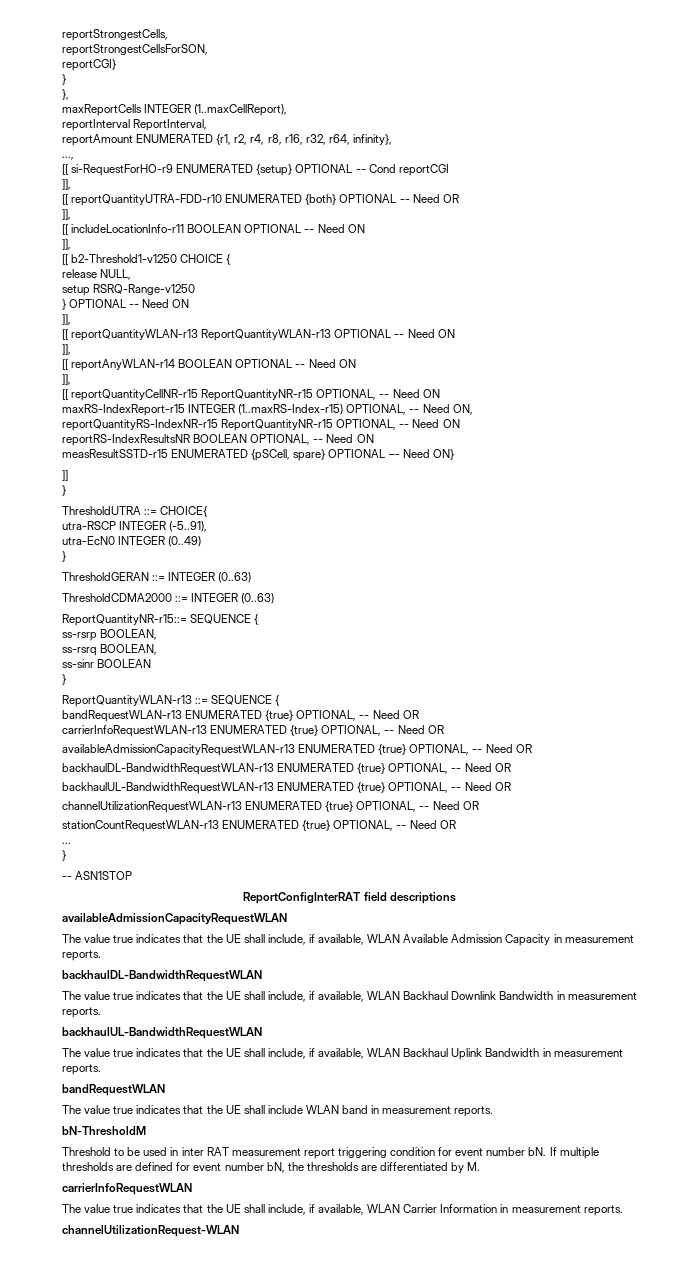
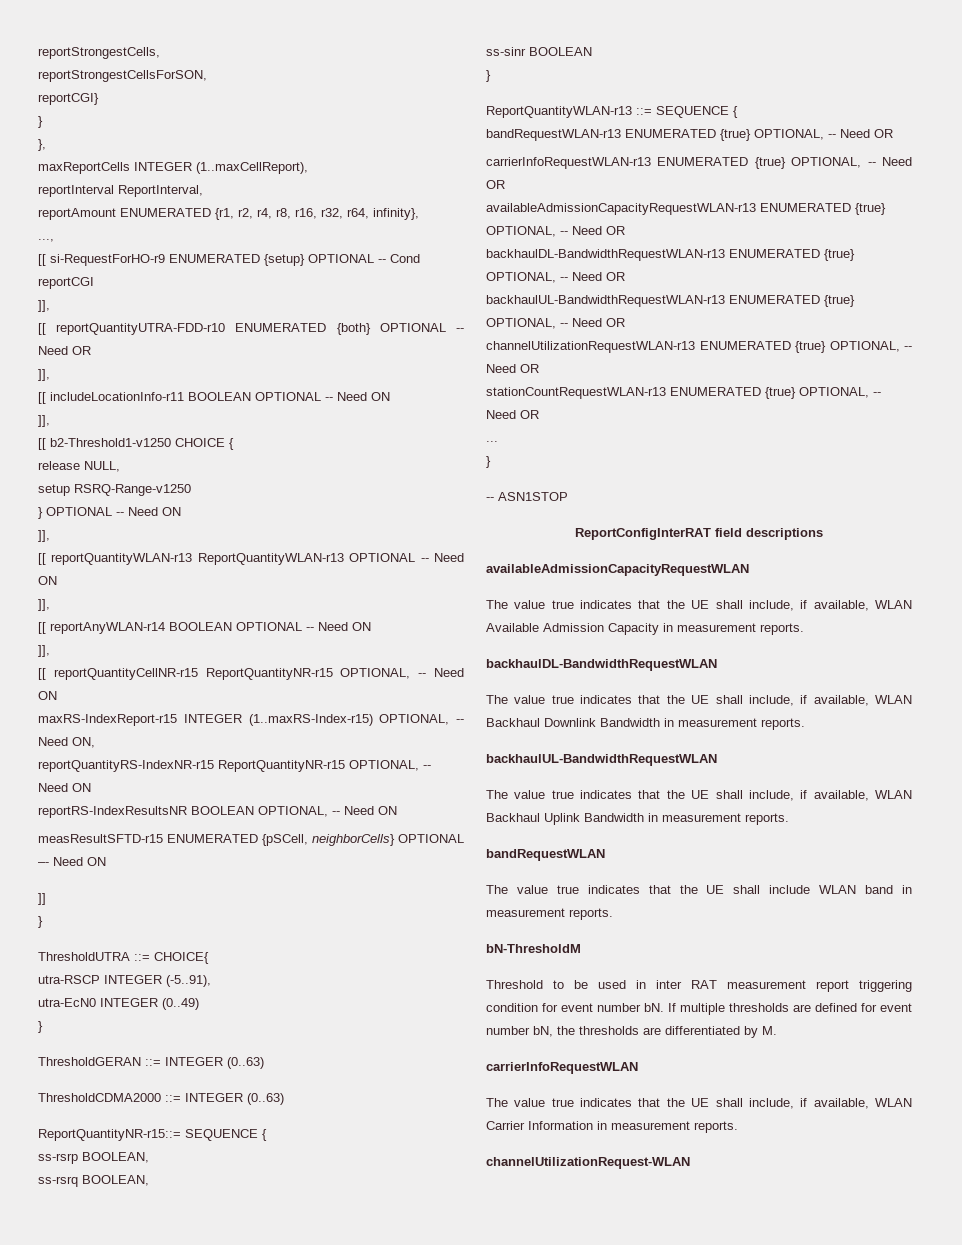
- measResultSSTD-r15 ENUMERATED {pSCell, spare} OPTIONAL –- Need ON}
+ measResultSFTD-r15 ENUMERATED {pSCell, neighborCells} OPTIONAL –- Need ON

